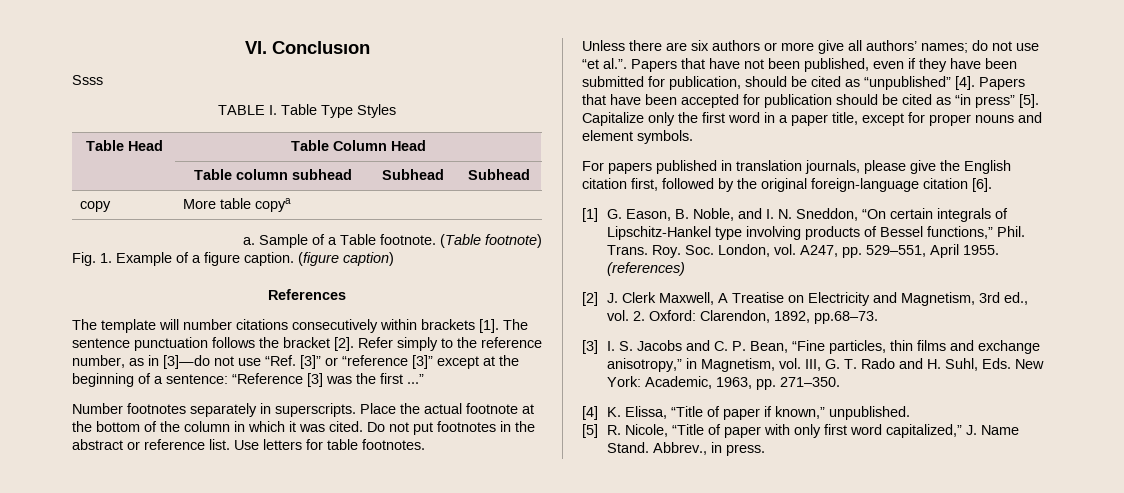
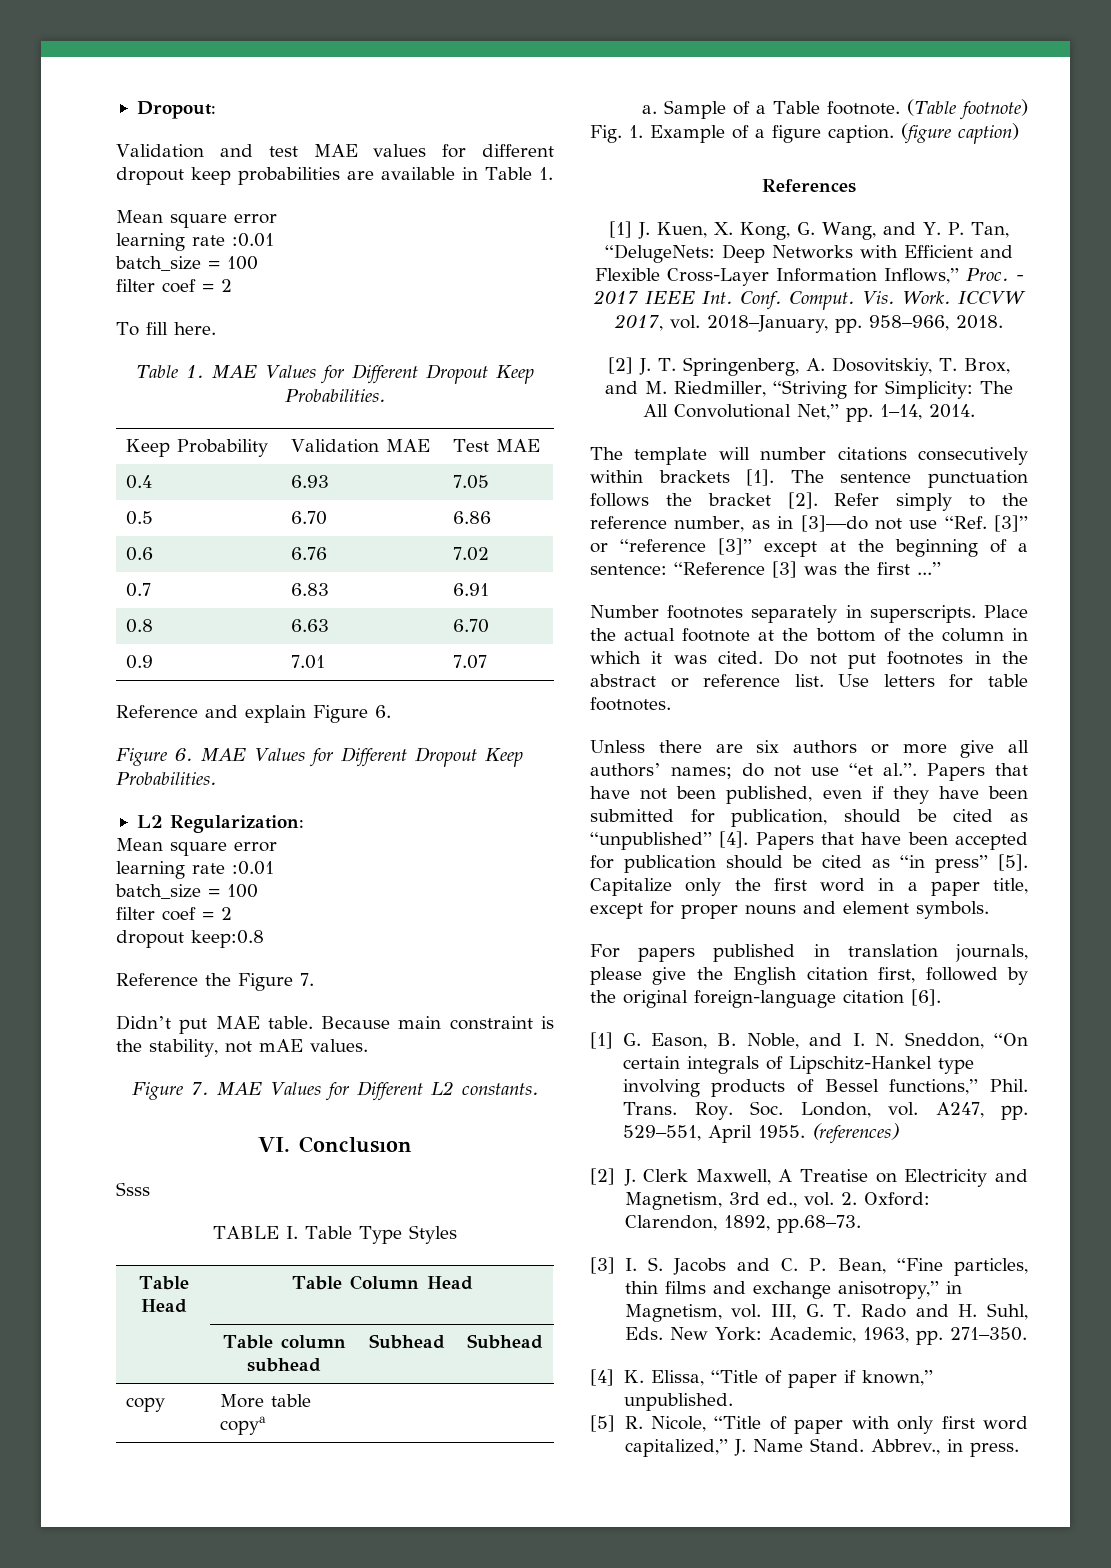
+ Dropout:
+ Validation and test MAE values for different dropout keep probabilities are available in Table 1.
+ Mean square error
+ learning rate :0.01
+ batch_size = 100
+ filter coef = 2
+ To fill here.
+ Table 1. MAE Values for Different Dropout Keep Probabilities.
+ Keep Probability | Validation MAE | Test MAE
+ 0.4 | 6.93 | 7.05
+ 0.5 | 6.70 | 6.86
+ 0.6 | 6.76 | 7.02
+ 0.7 | 6.83 | 6.91
+ 0.8 | 6.63 | 6.70
+ 0.9 | 7.01 | 7.07
+ Reference and explain Figure 6.
+ Figure 6. MAE Values for Different Dropout Keep Probabilities.
+ L2 Regularization:
+ Mean square error
+ learning rate :0.01
+ batch_size = 100
+ filter coef = 2
+ dropout keep:0.8
+ Reference the Figure 7.
+ Didn’t put MAE table. Because main constraint is the stability, not mAE values.
+ Figure 7. MAE Values for Different L2 constants.
+ [1] J. Kuen, X. Kong, G. Wang, and Y. P. Tan, “DelugeNets: Deep Networks with Efficient and Flexible Cross-Layer Information Inflows,” Proc. - 2017 IEEE Int. Conf. Comput. Vis. Work. ICCVW 2017, vol. 2018–January, pp. 958–966, 2018.
+ [2] J. T. Springenberg, A. Dosovitskiy, T. Brox, and M. Riedmiller, “Striving for Simplicity: The All Convolutional Net,” pp. 1–14, 2014.

